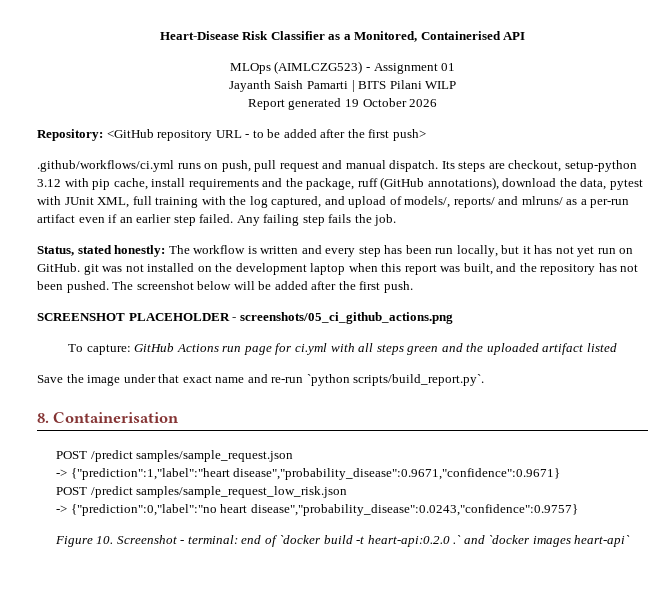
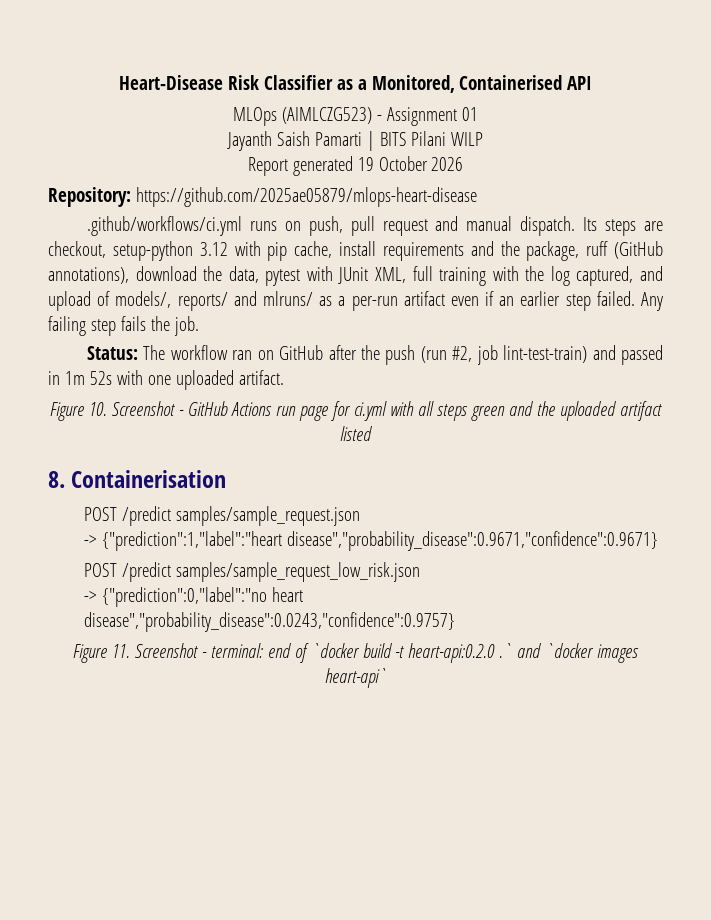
- Repository: <GitHub repository URL - to be added after the first push>
+ Repository: https://github.com/2025ae05879/mlops-heart-disease
- Status, stated honestly: The workflow is written and every step has been run locally, but it has not yet run on GitHub. git was not installed on the development laptop when this report was built, and the repository has not been pushed. The screenshot below will be added after the first push.
- SCREENSHOT PLACEHOLDER - screenshots/05_ci_github_actions.png
- To capture: GitHub Actions run page for ci.yml with all steps green and the uploaded artifact listed
+ Status: The workflow ran on GitHub after the push (run #2, job lint-test-train) and passed in 1m 52s with one uploaded artifact.
+ Figure 10. Screenshot - GitHub Actions run page for ci.yml with all steps green and the uploaded artifact listed
- Save the image under that exact name and re-run `python scripts/build_report.py`.
- Figure 10. Screenshot - terminal: end of `docker build -t heart-api:0.2.0 .` and `docker images heart-api`
+ Figure 11. Screenshot - terminal: end of `docker build -t heart-api:0.2.0 .` and `docker images heart-api`

